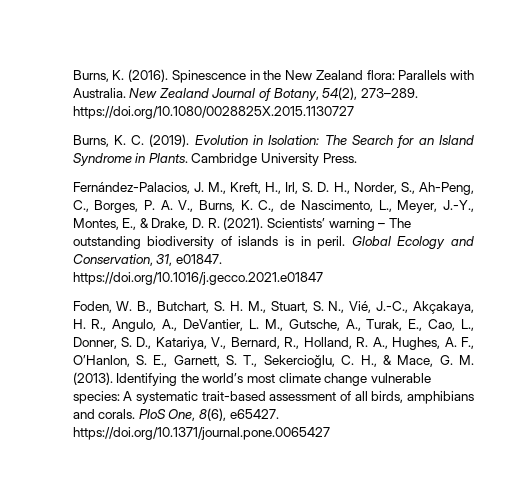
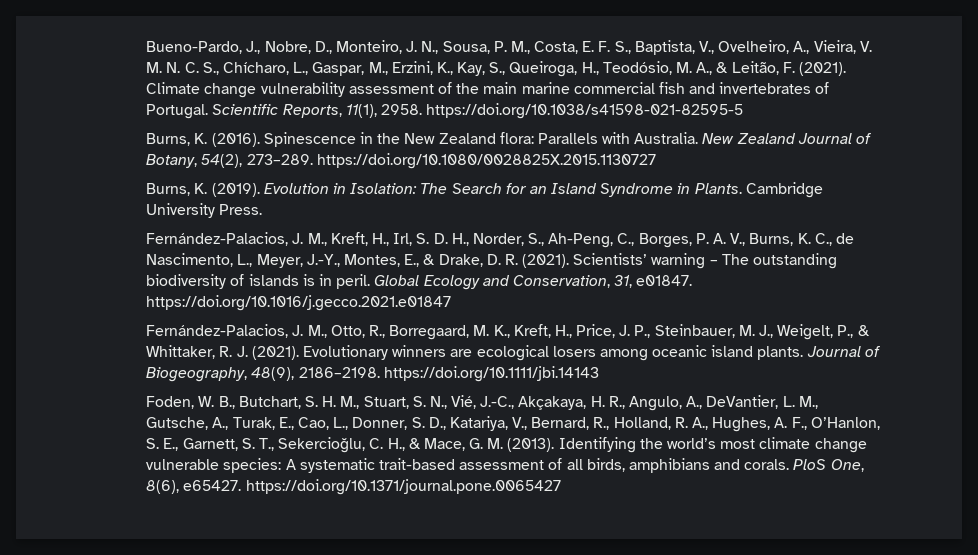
+ Bueno-Pardo, J., Nobre, D., Monteiro, J. N., Sousa, P. M., Costa, E. F. S., Baptista, V., Ovelheiro, A., Vieira, V. M. N. C. S., Chícharo, L., Gaspar, M., Erzini, K., Kay, S., Queiroga, H., Teodósio, M. A., & Leitão, F. (2021). Climate change vulnerability assessment of the main marine commercial fish and invertebrates of Portugal. Scientific Reports, 11(1), 2958. https://doi.org/10.1038/s41598-021-82595-5
- Burns, K. C. (2019).
+ Burns, K. (2019).
+ Fernández-Palacios, J. M., Otto, R., Borregaard, M. K., Kreft, H., Price, J. P., Steinbauer, M. J., Weigelt, P., & Whittaker, R. J. (2021). Evolutionary winners are ecological losers among oceanic island plants. Journal of Biogeography, 48(9), 2186–2198. https://doi.org/10.1111/jbi.14143

